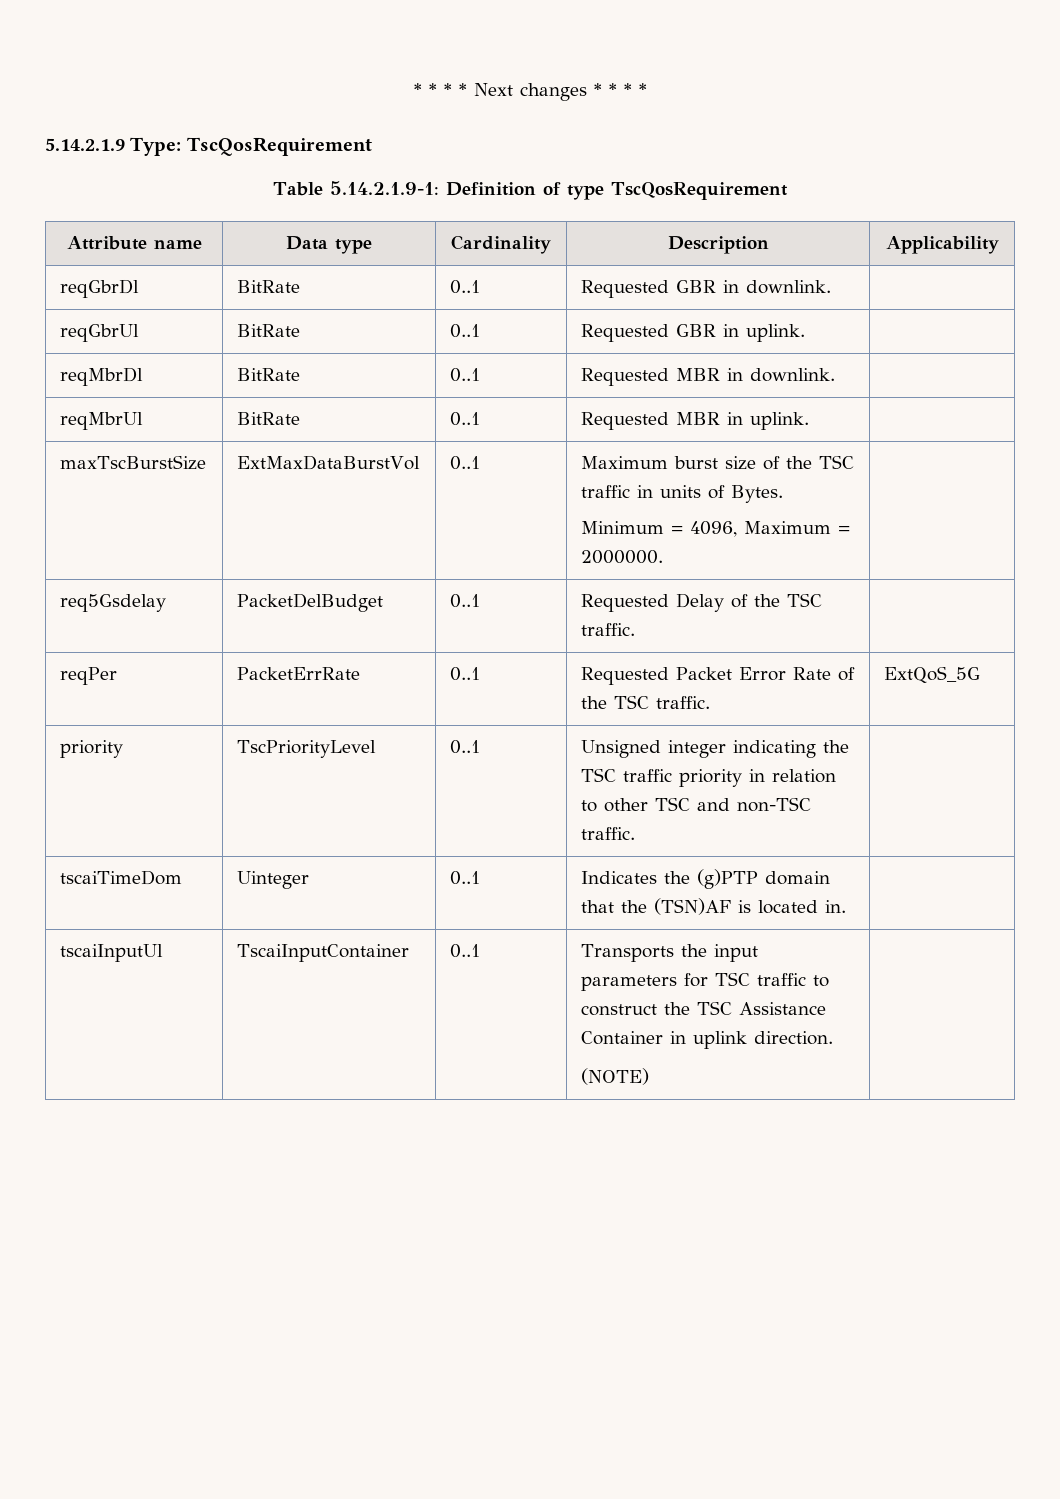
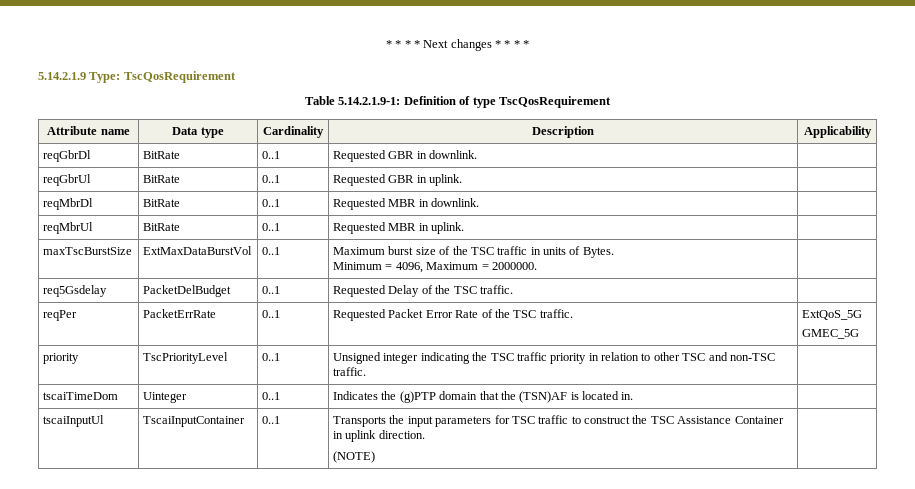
  reqPer | PacketErrRate | 0..1 | Requested Packet Error Rate of the TSC traffic. | ExtQoS_5G
+ GMEC_5G

